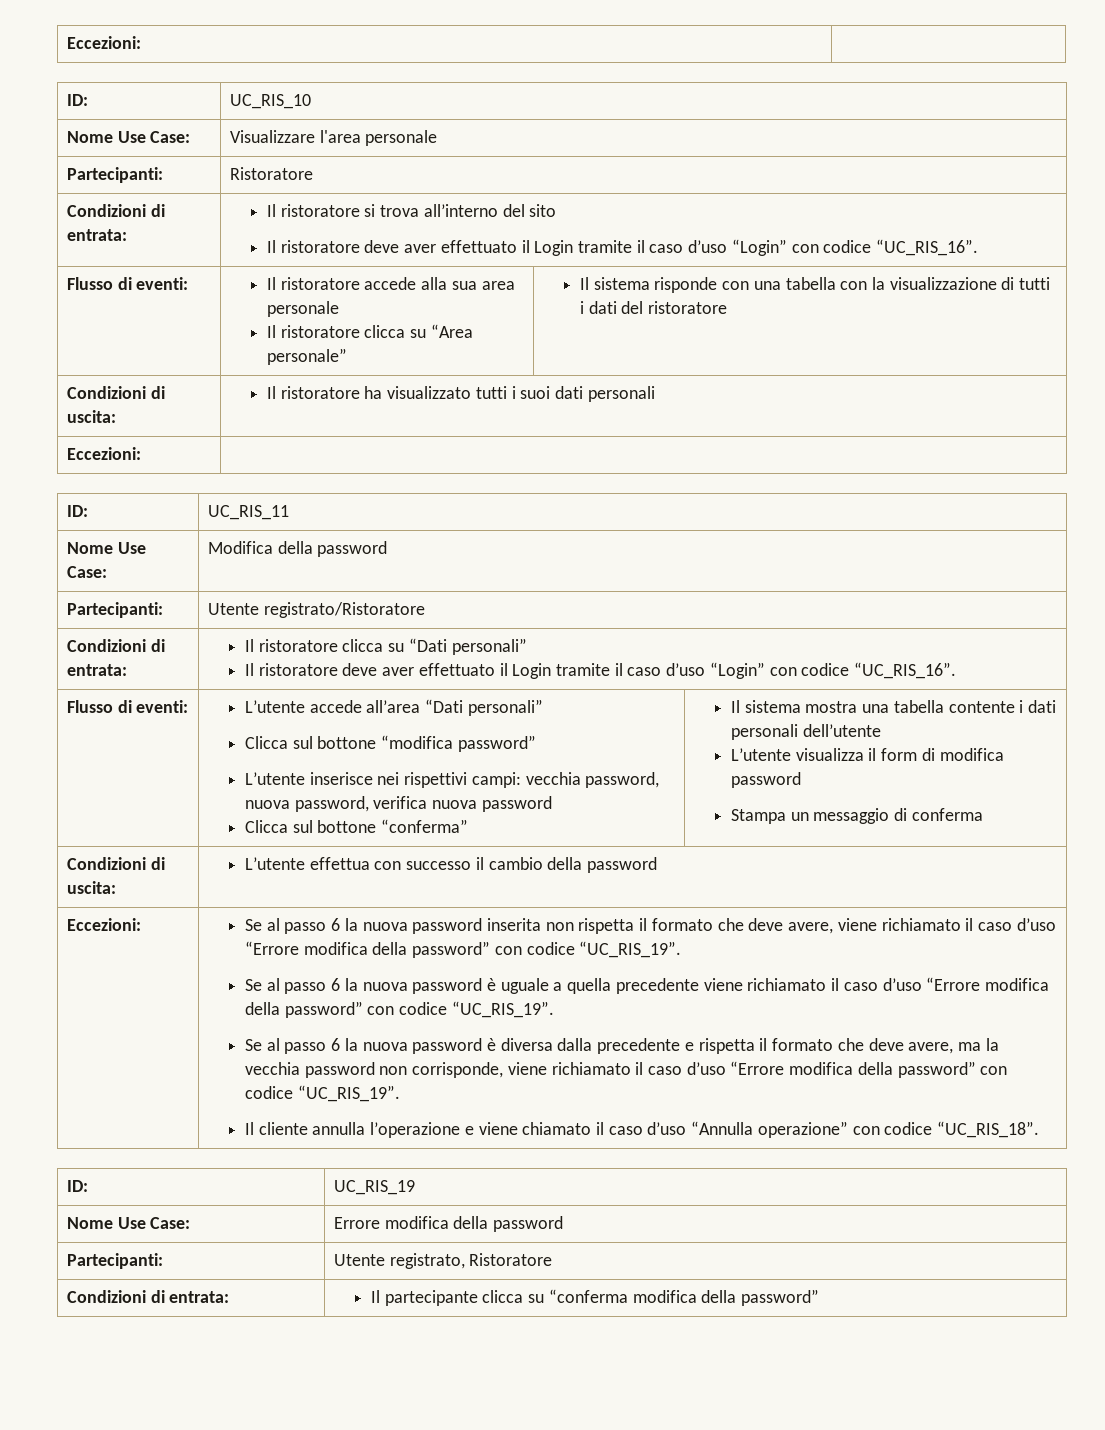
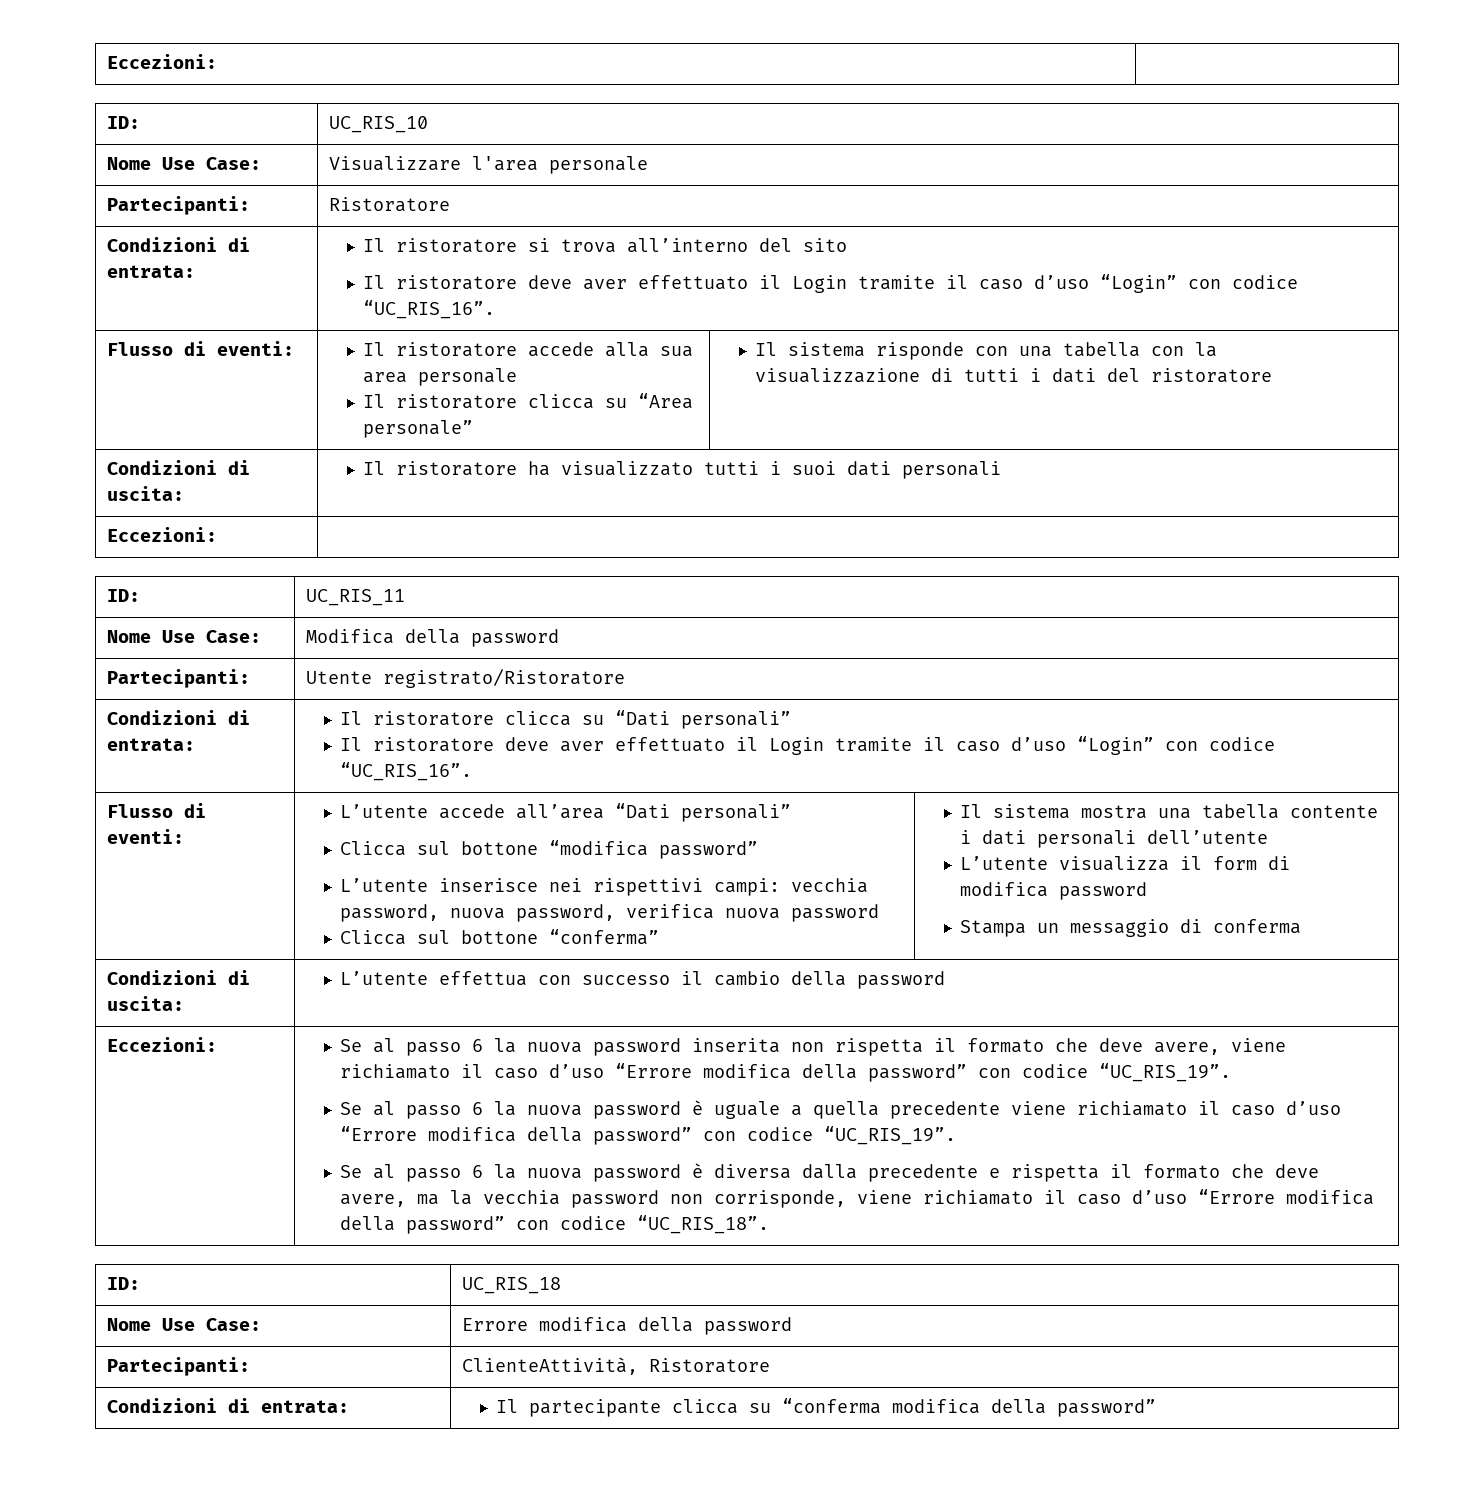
- Se al passo 6 la nuova password è diversa dalla precedente e rispetta il formato che deve avere, ma la vecchia password non corrisponde, viene richiamato il caso d’uso “Errore modifica della password” con codice “UC_RIS_19”.
- Il cliente annulla l’operazione e viene chiamato il caso d’uso “Annulla operazione” con codice “UC_RIS_18”.
+ Se al passo 6 la nuova password è diversa dalla precedente e rispetta il formato che deve avere, ma la vecchia password non corrisponde, viene richiamato il caso d’uso “Errore modifica della password” con codice “UC_RIS_18”.
- ID: | UC_RIS_19
+ ID: | UC_RIS_18
- Partecipanti: | Utente registrato, Ristoratore
+ Partecipanti: | ClienteAttività, Ristoratore

